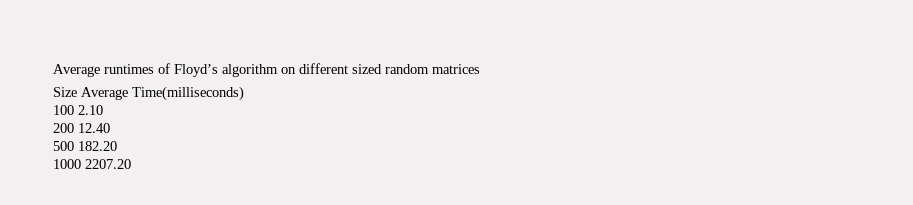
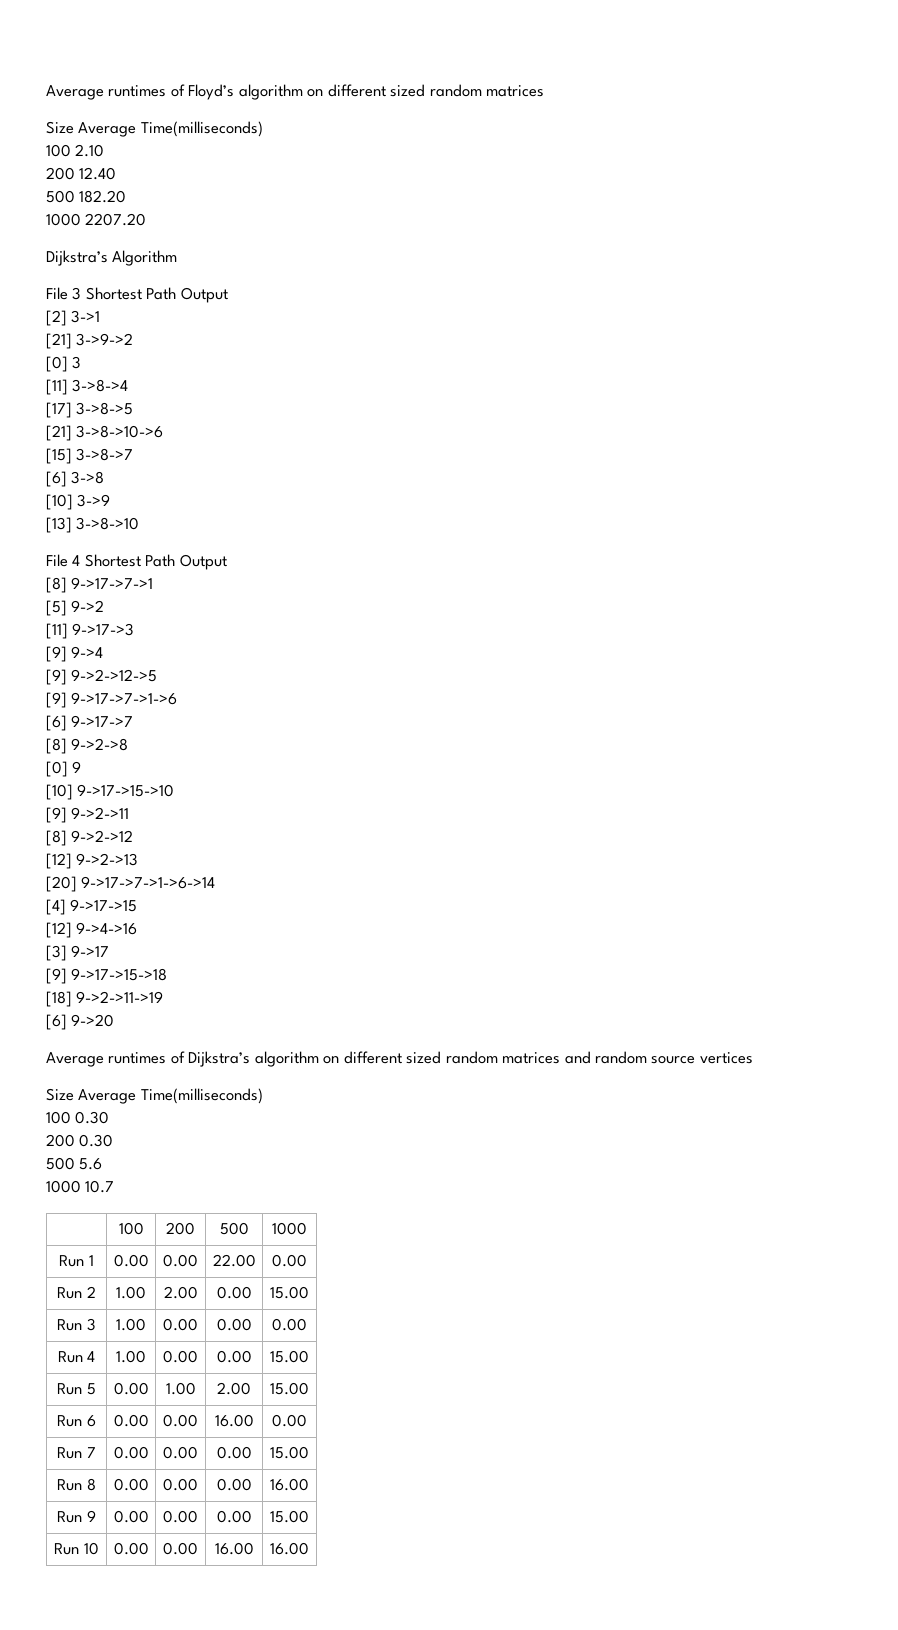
+ Dijkstra’s Algorithm
+ File 3 Shortest Path Output
+ [2] 3->1
+ [21] 3->9->2
+ [0] 3
+ [11] 3->8->4
+ [17] 3->8->5
+ [21] 3->8->10->6
+ [15] 3->8->7
+ [6] 3->8
+ [10] 3->9
+ [13] 3->8->10
+ File 4 Shortest Path Output
+ [8] 9->17->7->1
+ [5] 9->2
+ [11] 9->17->3
+ [9] 9->4
+ [9] 9->2->12->5
+ [9] 9->17->7->1->6
+ [6] 9->17->7
+ [8] 9->2->8
+ [0] 9
+ [10] 9->17->15->10
+ [9] 9->2->11
+ [8] 9->2->12
+ [12] 9->2->13
+ [20] 9->17->7->1->6->14
+ [4] 9->17->15
+ [12] 9->4->16
+ [3] 9->17
+ [9] 9->17->15->18
+ [18] 9->2->11->19
+ [6] 9->20
+ Average runtimes of Dijkstra’s algorithm on different sized random matrices and random source vertices
+ Size Average Time(milliseconds)
+ 100 0.30
+ 200 0.30
+ 500 5.6
+ 1000 10.7
+ | 100 | 200 | 500 | 1000
+ Run 1 | 0.00 | 0.00 | 22.00 | 0.00
+ Run 2 | 1.00 | 2.00 | 0.00 | 15.00
+ Run 3 | 1.00 | 0.00 | 0.00 | 0.00
+ Run 4 | 1.00 | 0.00 | 0.00 | 15.00
+ Run 5 | 0.00 | 1.00 | 2.00 | 15.00
+ Run 6 | 0.00 | 0.00 | 16.00 | 0.00
+ Run 7 | 0.00 | 0.00 | 0.00 | 15.00
+ Run 8 | 0.00 | 0.00 | 0.00 | 16.00
+ Run 9 | 0.00 | 0.00 | 0.00 | 15.00
+ Run 10 | 0.00 | 0.00 | 16.00 | 16.00

